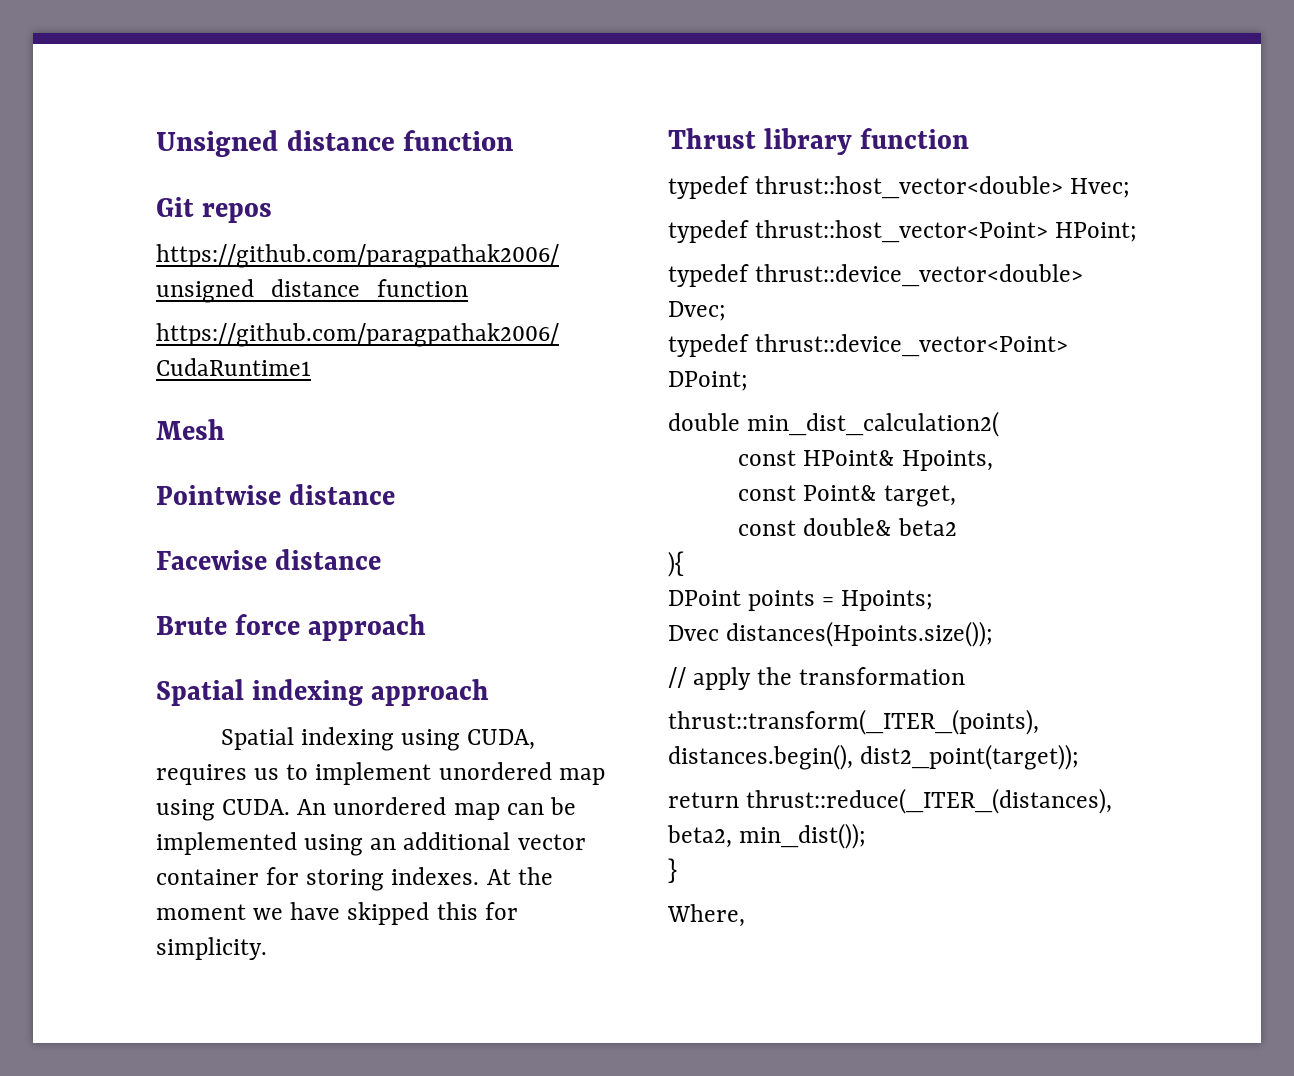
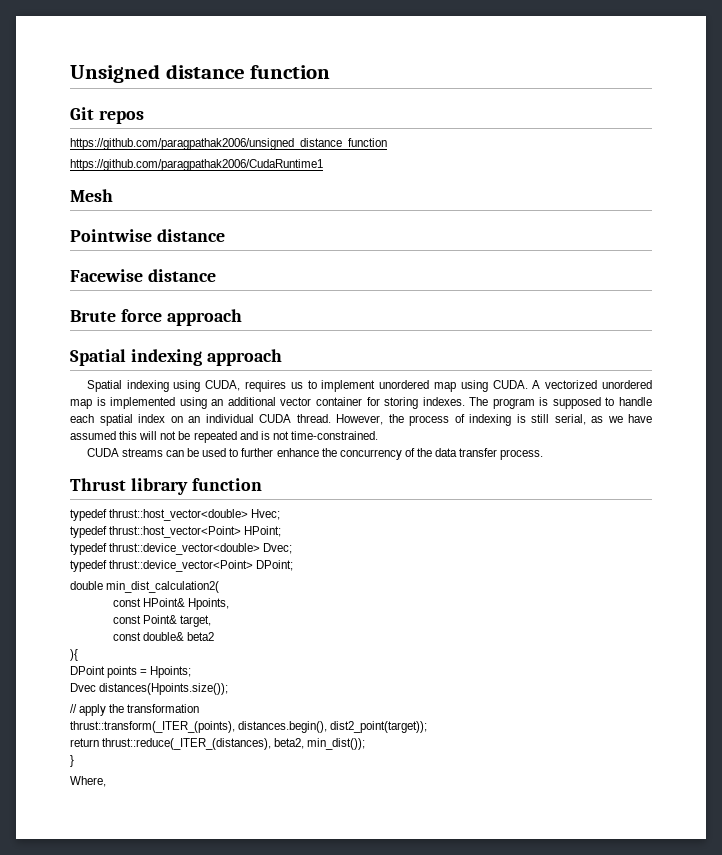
- An unordered map can be implemented using an additional vector container for storing indexes.
+ A vectorized unordered map is implemented using an additional vector container for storing indexes.
- At the moment we have skipped this for simplicity.
+ The program is supposed to handle each spatial index on an individual CUDA thread. However, the process of indexing is still serial, as we have assumed this will not be repeated and is not time-constrained.
+ CUDA streams can be used to further enhance the concurrency of the data transfer process.

